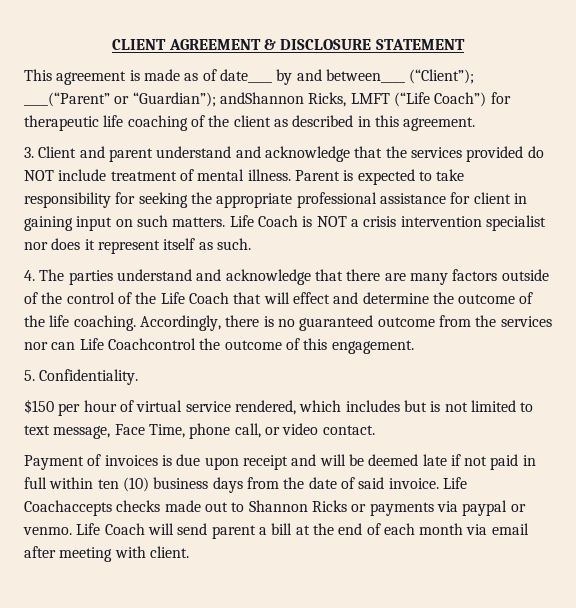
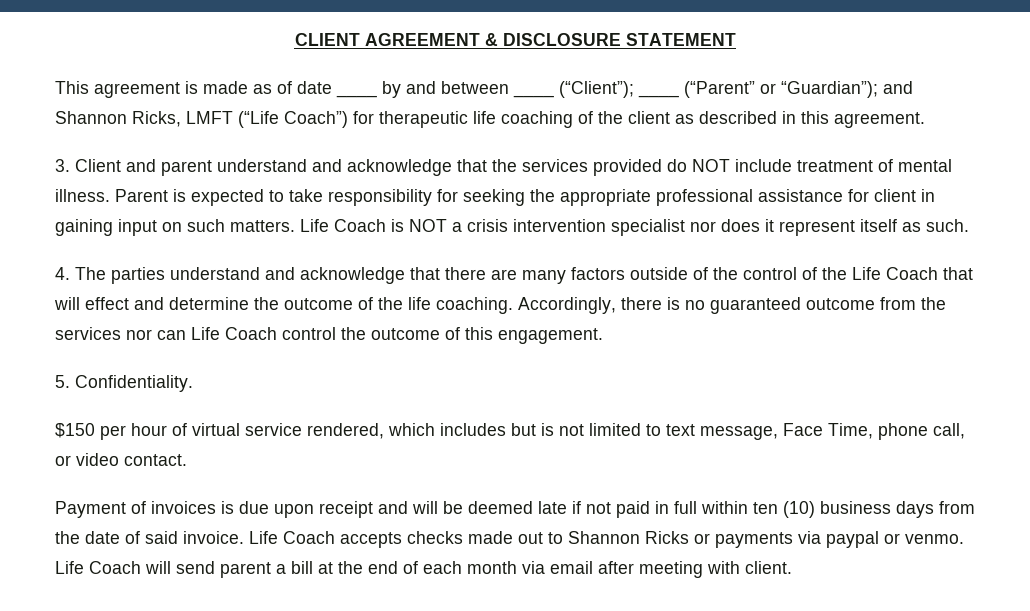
- This agreement is made as of date____ by and between____ (“Client”); ____(“Parent” or “Guardian”); andShannon Ricks, LMFT (“Life Coach”) for therapeutic life coaching of the client as described in this agreement.
+ This agreement is made as of date ____ by and between ____ (“Client”); ____ (“Parent” or “Guardian”); and Shannon Ricks, LMFT (“Life Coach”) for therapeutic life coaching of the client as described in this agreement.
- Accordingly, there is no guaranteed outcome from the services nor can Life Coachcontrol the outcome of this engagement.
+ Accordingly, there is no guaranteed outcome from the services nor can Life Coach control the outcome of this engagement.
- Life Coachaccepts checks made out to Shannon Ricks or payments via paypal or venmo.
+ Life Coach accepts checks made out to Shannon Ricks or payments via paypal or venmo.

